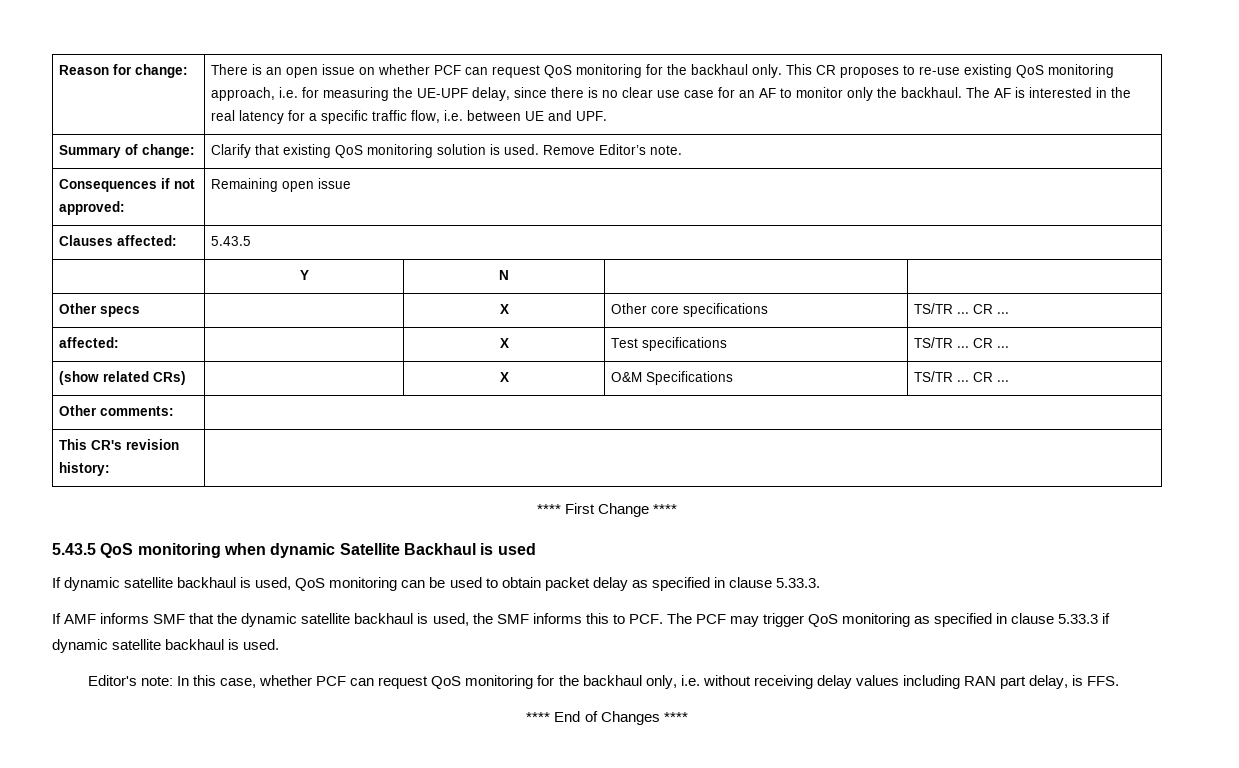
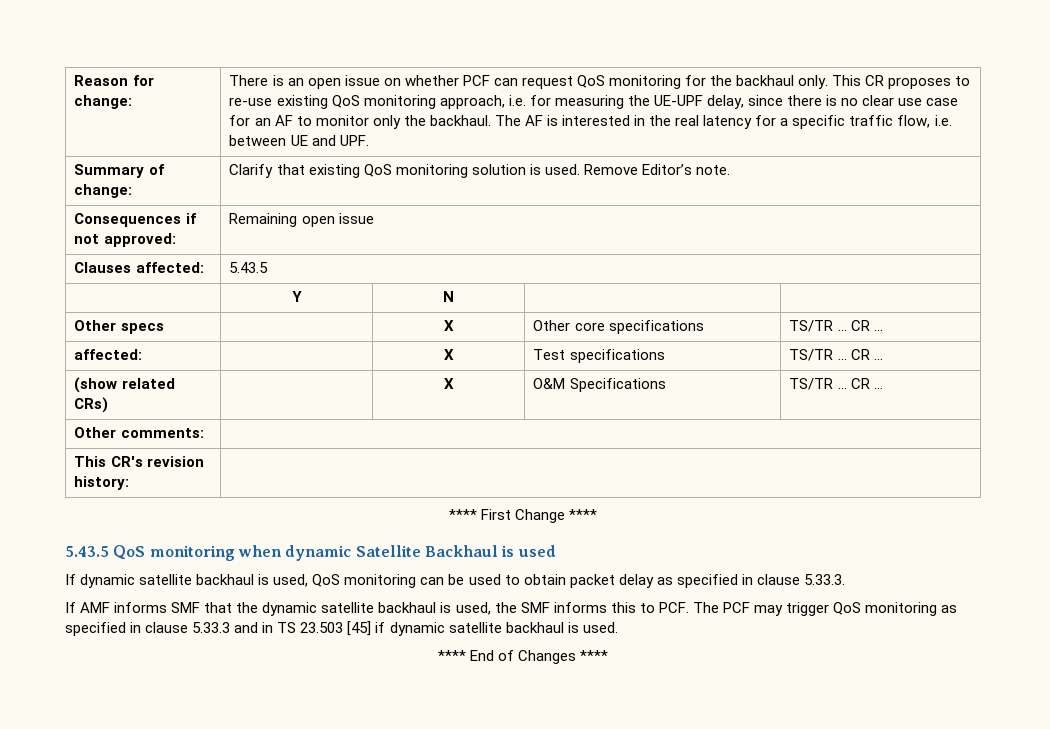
- If AMF informs SMF that the dynamic satellite backhaul is used, the SMF informs this to PCF. The PCF may trigger QoS monitoring as specified in clause 5.33.3 if dynamic satellite backhaul is used.
+ If AMF informs SMF that the dynamic satellite backhaul is used, the SMF informs this to PCF. The PCF may trigger QoS monitoring as specified in clause 5.33.3 and in TS 23.503 [45] if dynamic satellite backhaul is used.
- Editor's note: In this case, whether PCF can request QoS monitoring for the backhaul only, i.e. without receiving delay values including RAN part delay, is FFS.

